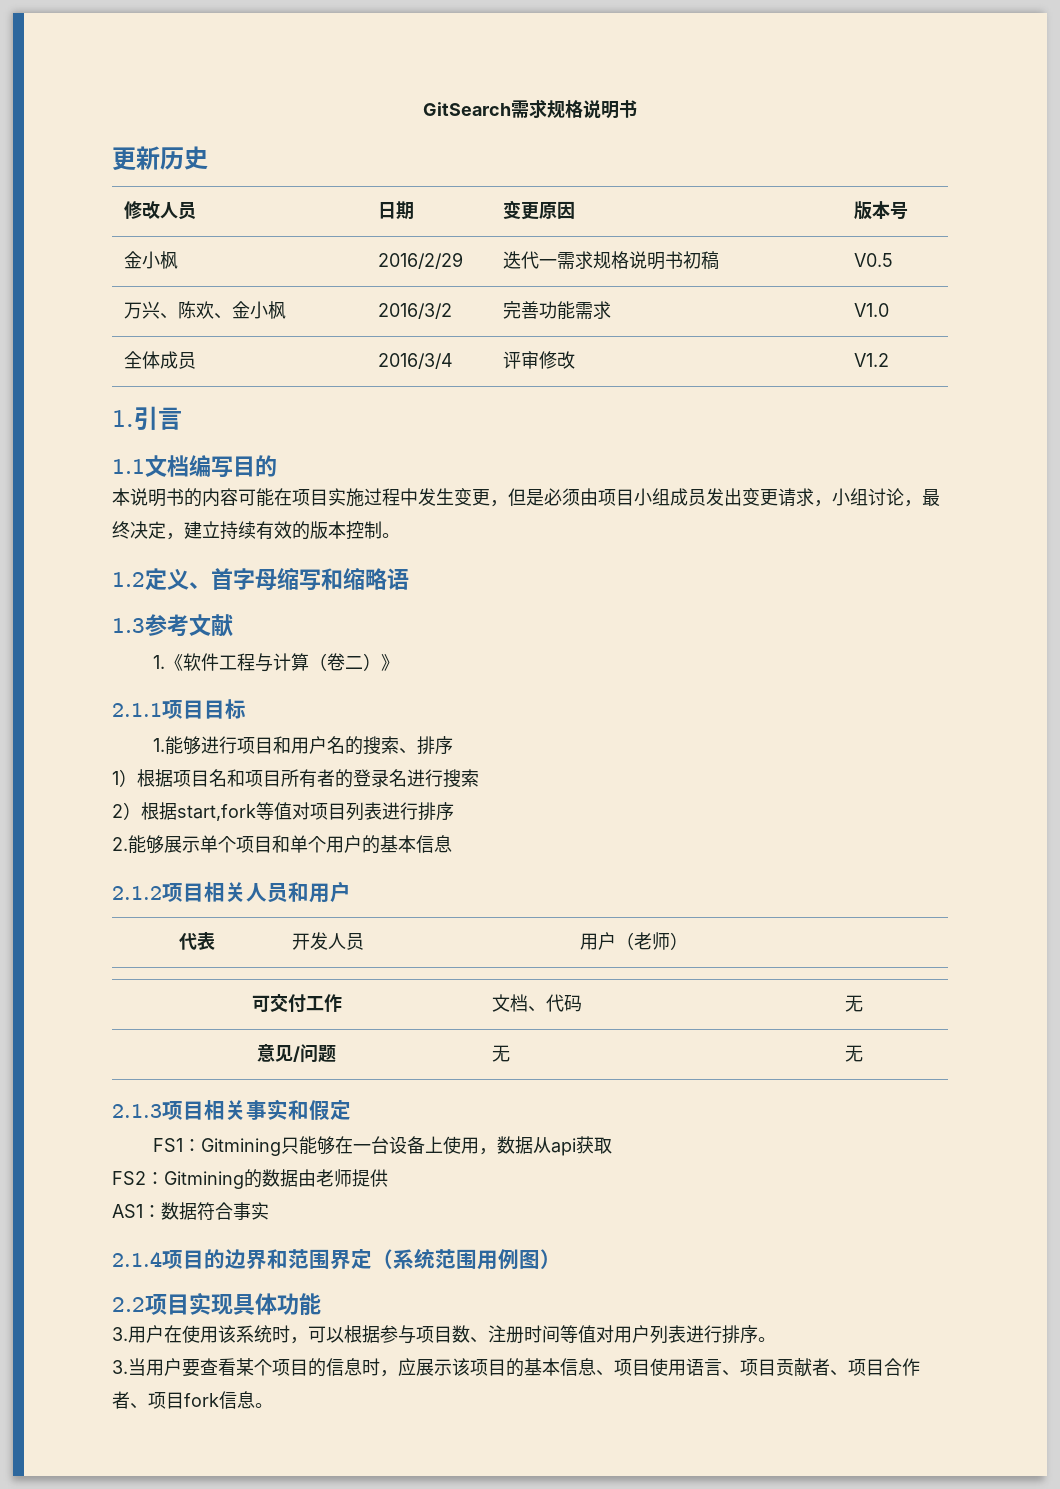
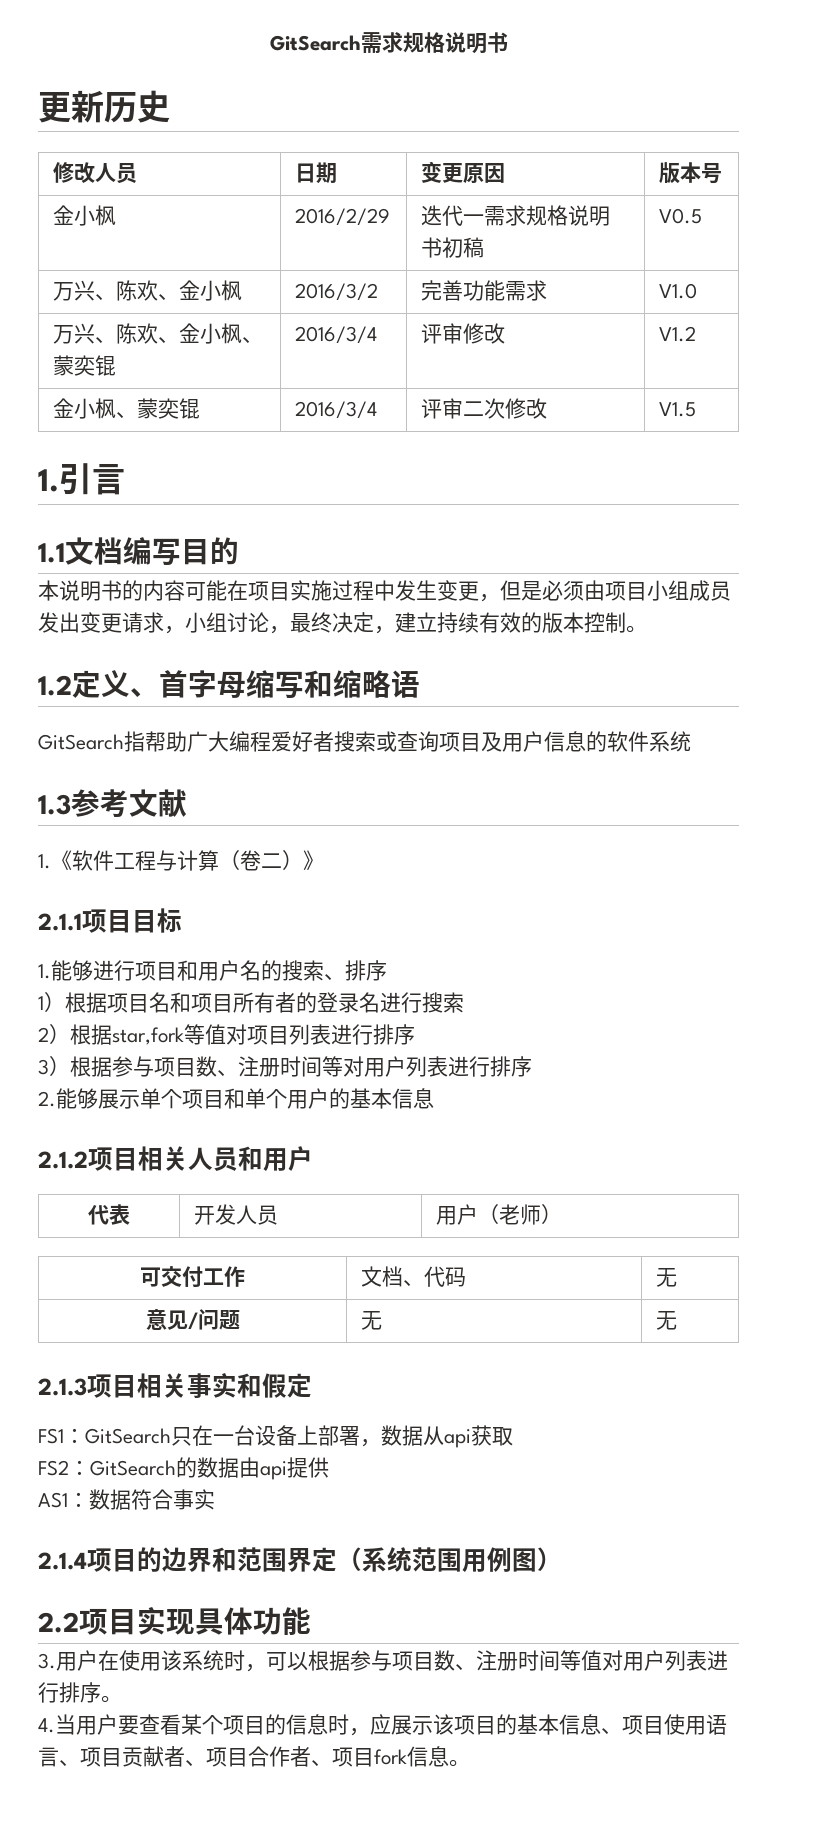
- 全体成员 | 2016/3/4 | 评审修改 | V1.2
+ 万兴、陈欢、金小枫、蒙奕锟 | 2016/3/4 | 评审修改 | V1.2
+ 金小枫、蒙奕锟 | 2016/3/4 | 评审二次修改 | V1.5
+ GitSearch指帮助广大编程爱好者搜索或查询项目及用户信息的软件系统
- 2）根据start,fork等值对项目列表进行排序
+ 2）根据star,fork等值对项目列表进行排序
+ 3）根据参与项目数、注册时间等对用户列表进行排序
- FS1：Gitmining只能够在一台设备上使用，数据从api获取
+ FS1：GitSearch只在一台设备上部署，数据从api获取
- FS2：Gitmining的数据由老师提供
+ FS2：GitSearch的数据由api提供
- 3.当用户要查看某个项目的信息时，应展示该项目的基本信息、项目使用语言、项目贡献者、项目合作者、项目fork信息。
+ 4.当用户要查看某个项目的信息时，应展示该项目的基本信息、项目使用语言、项目贡献者、项目合作者、项目fork信息。

